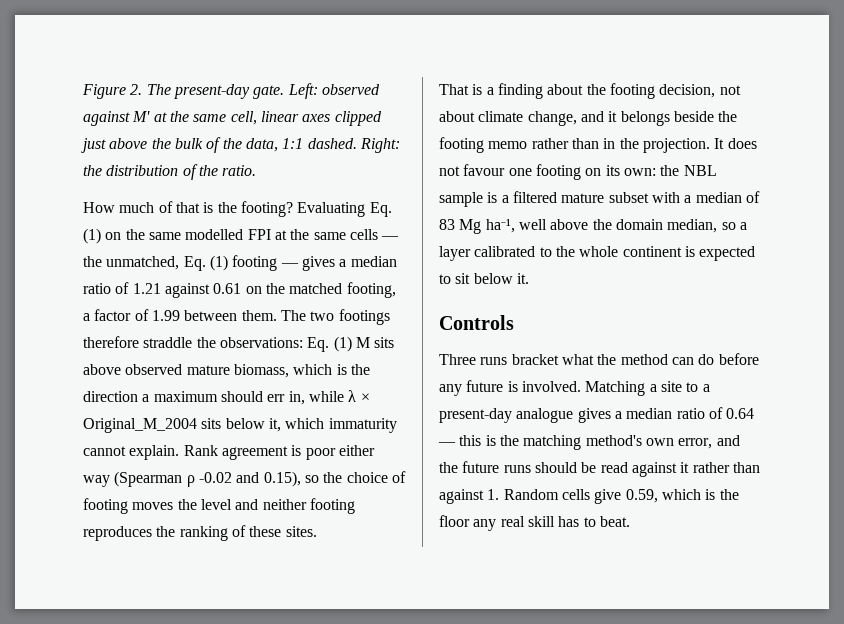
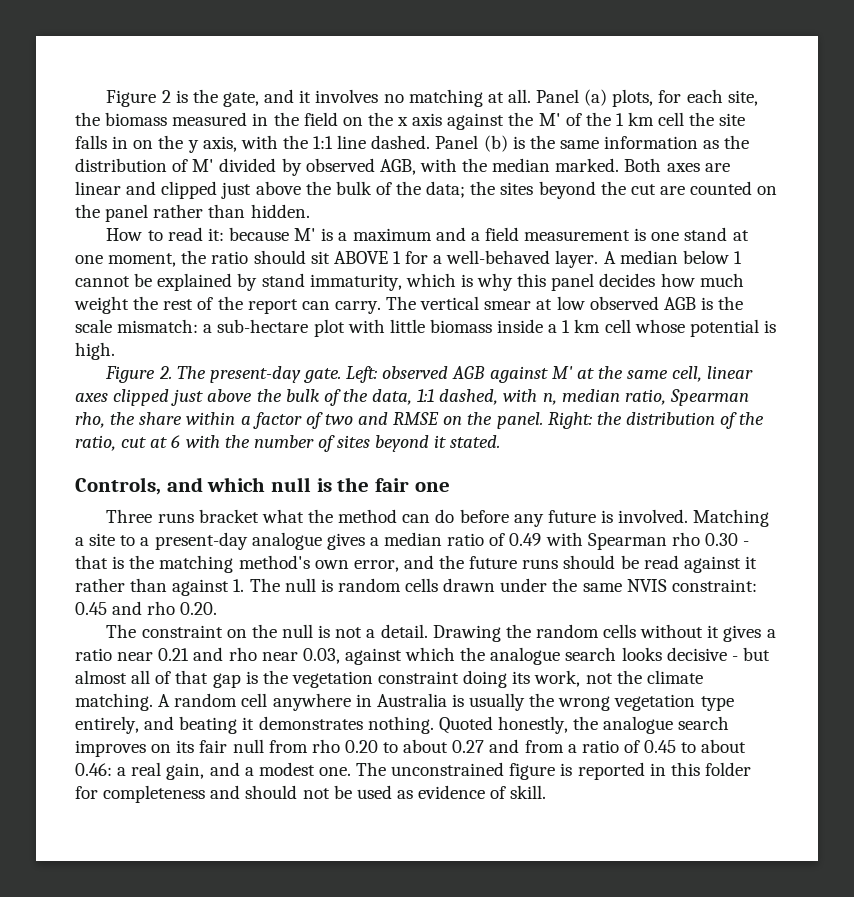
+ Figure 2 is the gate, and it involves no matching at all. Panel (a) plots, for each site, the biomass measured in the field on the x axis against the M' of the 1 km cell the site falls in on the y axis, with the 1:1 line dashed. Panel (b) is the same information as the distribution of M' divided by observed AGB, with the median marked. Both axes are linear and clipped just above the bulk of the data; the sites beyond the cut are counted on the panel rather than hidden.
+ How to read it: because M' is a maximum and a field measurement is one stand at one moment, the ratio should sit ABOVE 1 for a well-behaved layer. A median below 1 cannot be explained by stand immaturity, which is why this panel decides how much weight the rest of the report can carry. The vertical smear at low observed AGB is the scale mismatch: a sub-hectare plot with little biomass inside a 1 km cell whose potential is high.
- Left: observed against M' at the same cell, linear axes clipped just above the bulk of the data, 1:1 dashed.
+ Left: observed AGB against M' at the same cell, linear axes clipped just above the bulk of the data, 1:1 dashed, with n, median ratio, Spearman rho, the share within a factor of two and RMSE on the panel.
- Right: the distribution of the ratio.
- How much of that is the footing? Evaluating Eq. (1) on the same modelled FPI at the same cells — the unmatched, Eq. (1) footing — gives a median ratio of 1.21 against 0.61 on the matched footing, a factor of 1.99 between them. The two footings therefore straddle the observations: Eq. (1) M sits above observed mature biomass, which is the direction a maximum should err in, while λ × Original_M_2004 sits below it, which immaturity cannot explain. Rank agreement is poor either way (Spearman ρ -0.02 and 0.15), so the choice of footing moves the level and neither footing reproduces the ranking of these sites.
- That is a finding about the footing decision, not about climate change, and it belongs beside the footing memo rather than in the projection. It does not favour one footing on its own: the NBL sample is a filtered mature subset with a median of 83 Mg ha⁻¹, well above the domain median, so a layer calibrated to the whole continent is expected to sit below it.
- Controls
+ Right: the distribution of the ratio, cut at 6 with the number of sites beyond it stated.
+ Controls, and which null is the fair one
- Matching a site to a present-day analogue gives a median ratio of 0.64 — this is the matching method's own error, and the future runs should be read against it rather than against 1. Random cells give 0.59, which is the floor any real skill has to beat.
+ Matching a site to a present-day analogue gives a median ratio of 0.49 with Spearman rho 0.30 - that is the matching method's own error, and the future runs should be read against it rather than against 1. The null is random cells drawn under the same NVIS constraint: 0.45 and rho 0.20.
+ The constraint on the null is not a detail. Drawing the random cells without it gives a ratio near 0.21 and rho near 0.03, against which the analogue search looks decisive - but almost all of that gap is the vegetation constraint doing its work, not the climate matching. A random cell anywhere in Australia is usually the wrong vegetation type entirely, and beating it demonstrates nothing. Quoted honestly, the analogue search improves on its fair null from rho 0.20 to about 0.27 and from a ratio of 0.45 to about 0.46: a real gain, and a modest one. The unconstrained figure is reported in this folder for completeness and should not be used as evidence of skill.

